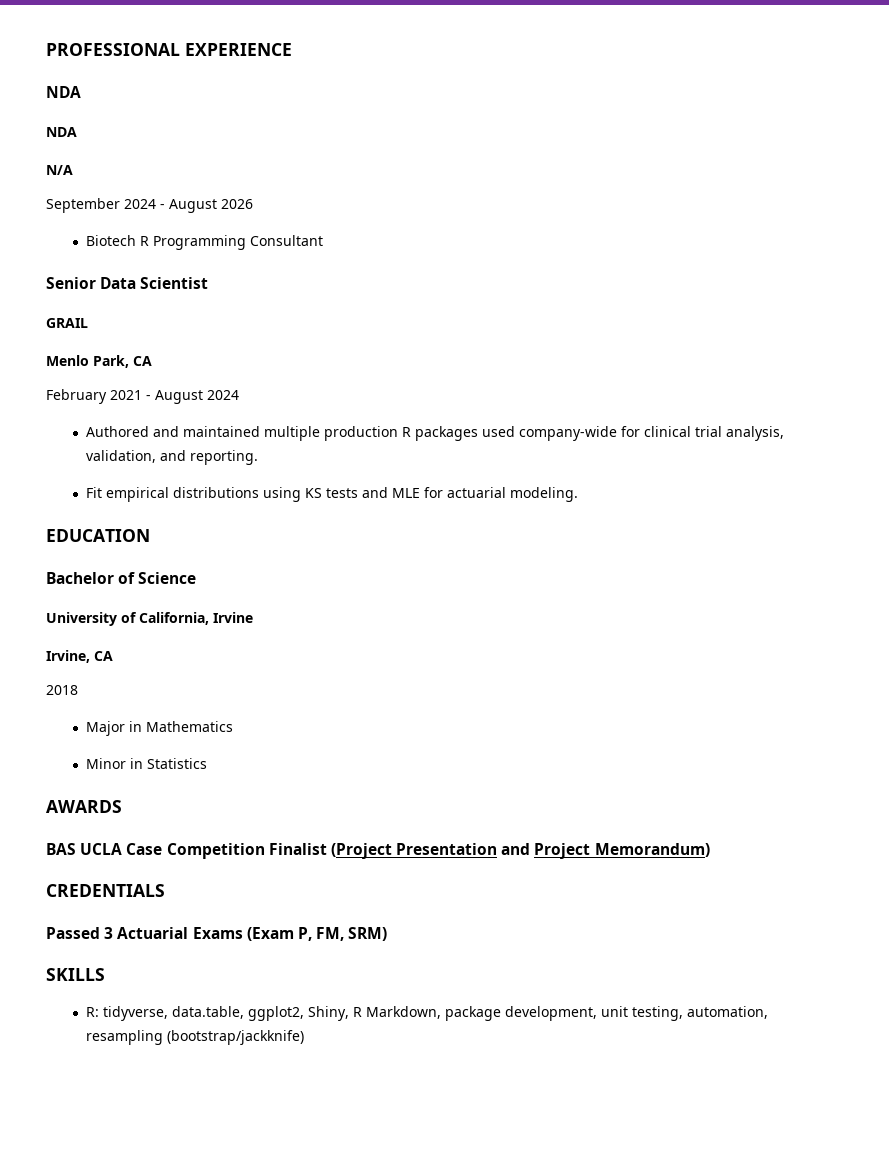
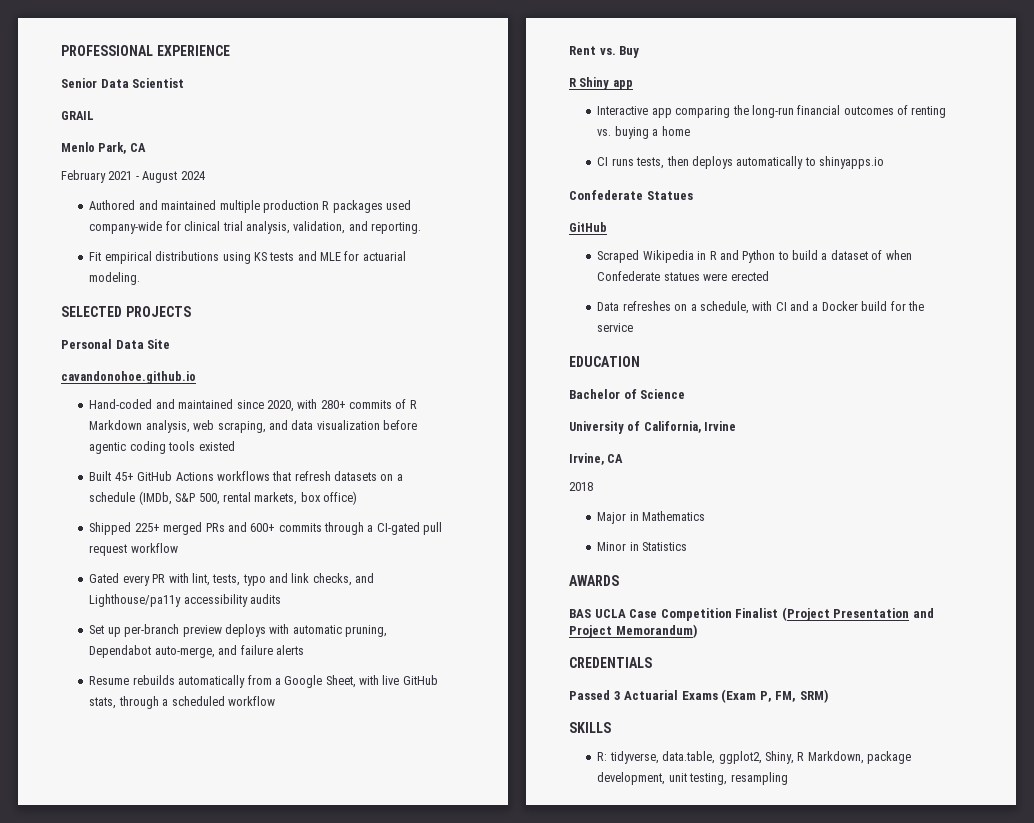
  PROFESSIONAL EXPERIENCE
- NDA
- NDA
- N/A
- September 2024 - August 2026
- Biotech R Programming Consultant
+ SELECTED PROJECTS
+ Personal Data Site
+ cavandonohoe.github.io
+ Hand-coded and maintained since 2020, with 280+ commits of R Markdown analysis, web scraping, and data visualization before agentic coding tools existed
+ Built 45+ GitHub Actions workflows that refresh datasets on a schedule (IMDb, S&P 500, rental markets, box office)
+ Shipped 225+ merged PRs and 600+ commits through a CI-gated pull request workflow
+ Gated every PR with lint, tests, typo and link checks, and Lighthouse/pa11y accessibility audits
+ Set up per-branch preview deploys with automatic pruning, Dependabot auto-merge, and failure alerts
+ Resume rebuilds automatically from a Google Sheet, with live GitHub stats, through a scheduled workflow
+ Rent vs. Buy
+ R Shiny app
+ Interactive app comparing the long-run financial outcomes of renting vs. buying a home
+ CI runs tests, then deploys automatically to shinyapps.io
+ Confederate Statues
+ GitHub
+ Scraped Wikipedia in R and Python to build a dataset of when Confederate statues were erected
+ Data refreshes on a schedule, with CI and a Docker build for the service
- R: tidyverse, data.table, ggplot2, Shiny, R Markdown, package development, unit testing, automation, resampling (bootstrap/jackknife)
+ R: tidyverse, data.table, ggplot2, Shiny, R Markdown, package development, unit testing, resampling

